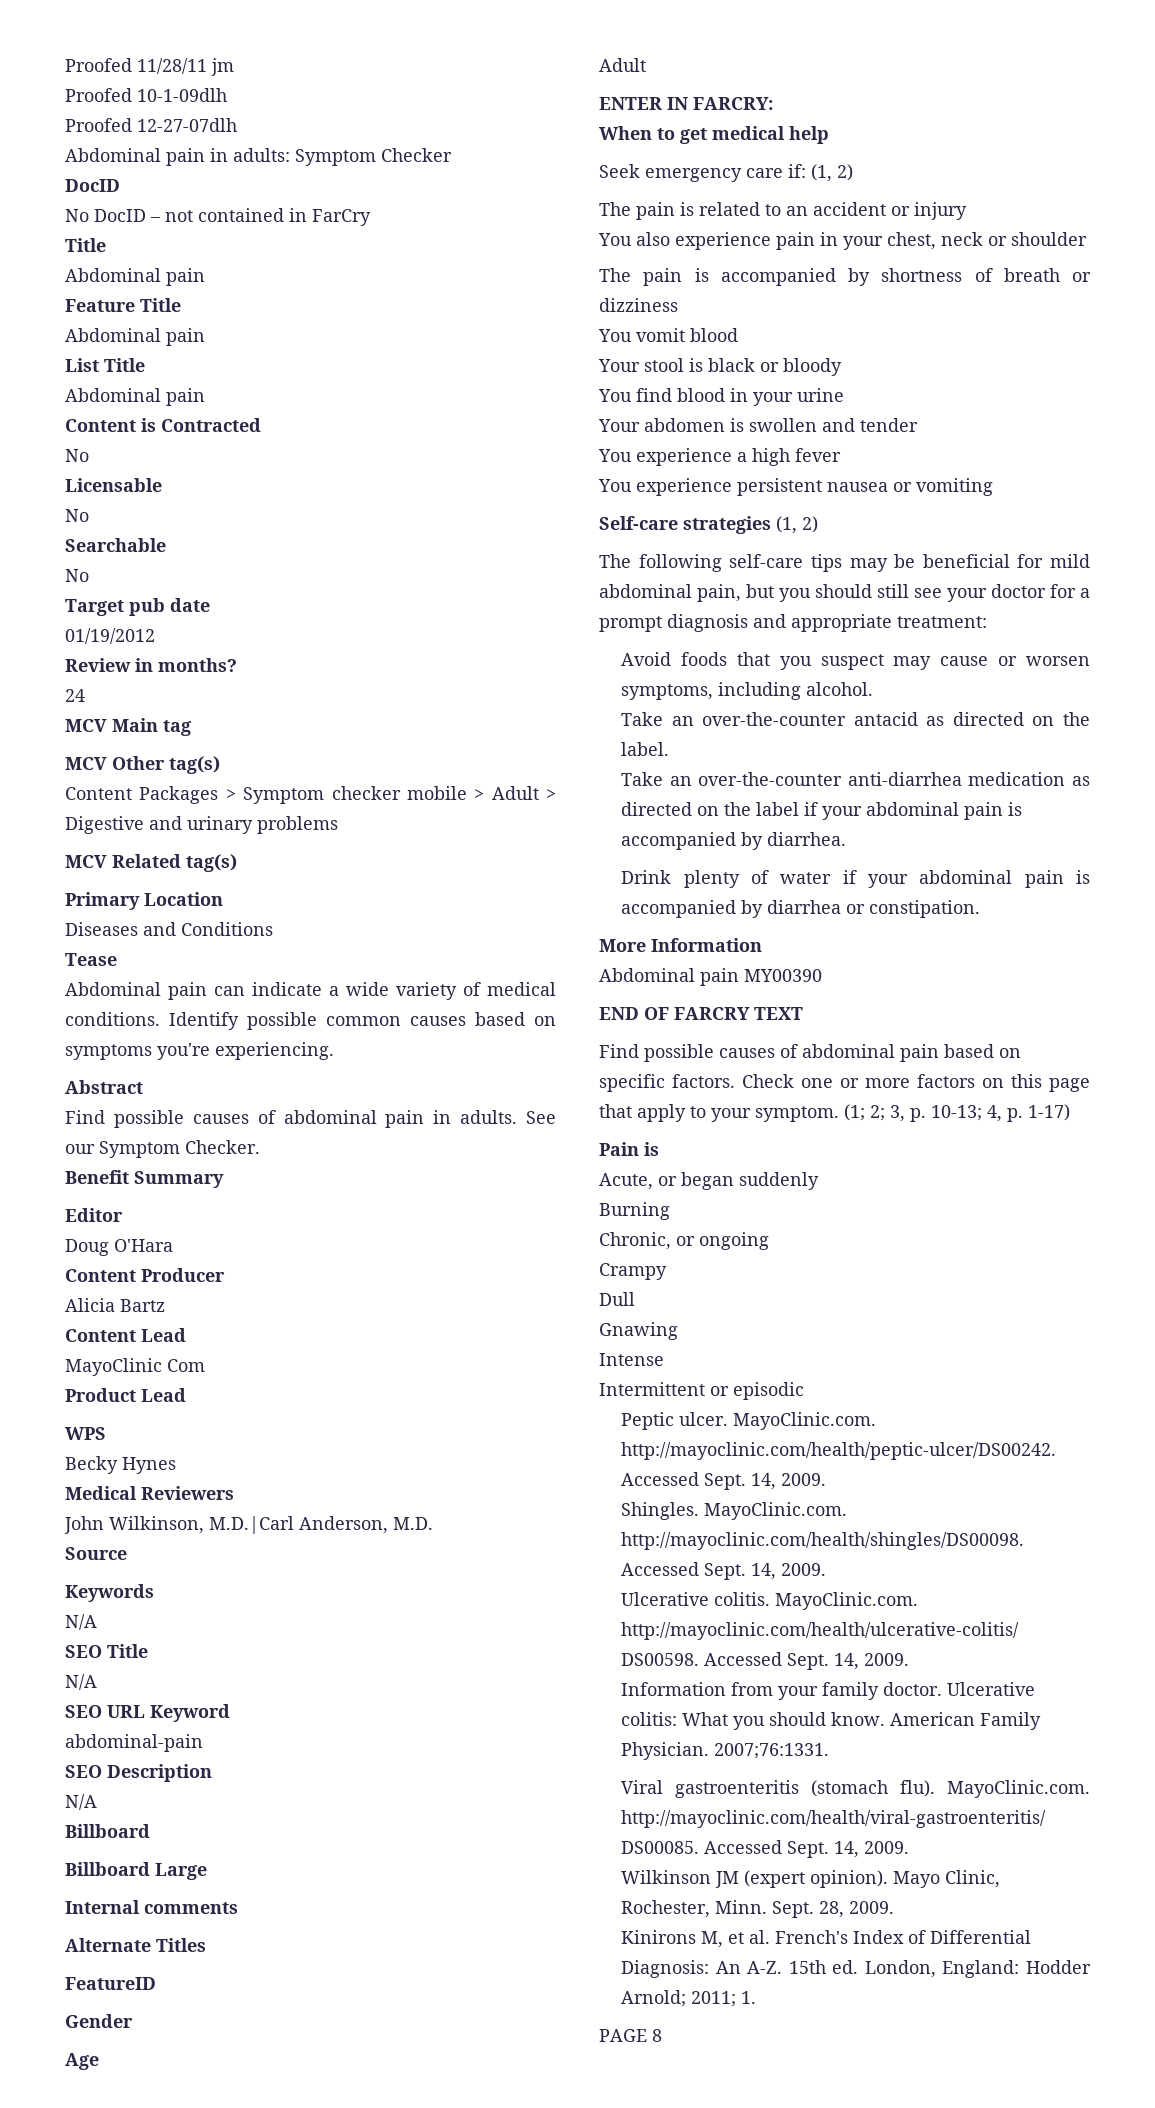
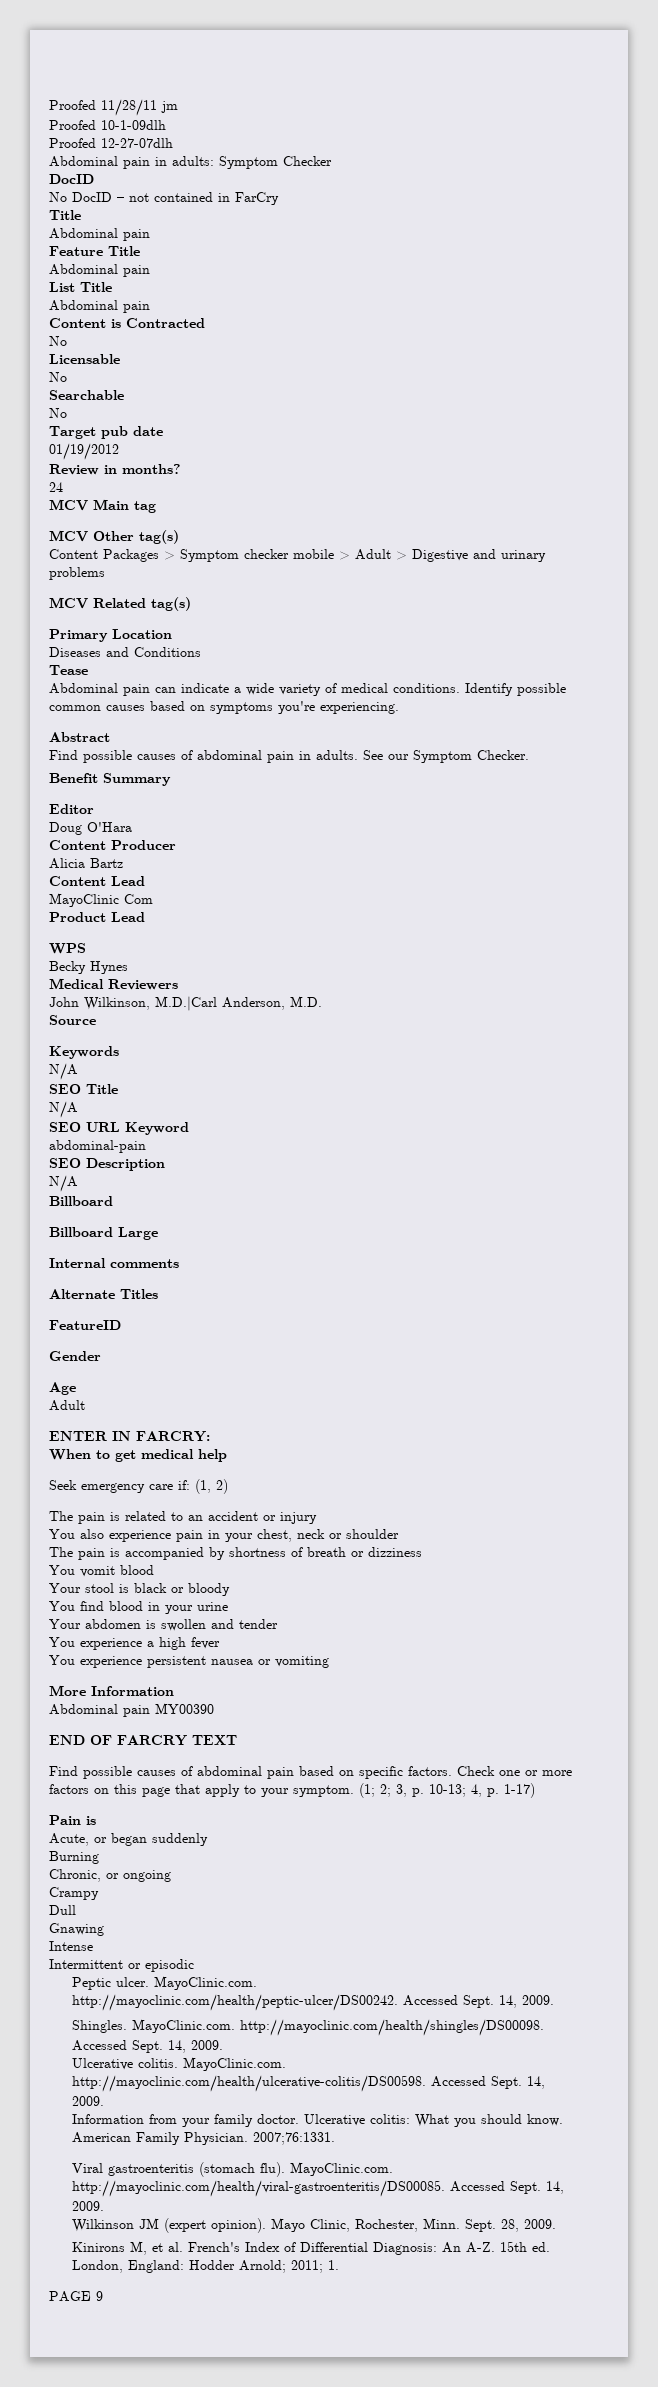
- Self-care strategies (1, 2)
- The following self-care tips may be beneficial for mild abdominal pain, but you should still see your doctor for a prompt diagnosis and appropriate treatment:
- Avoid foods that you suspect may cause or worsen symptoms, including alcohol.
- Take an over-the-counter antacid as directed on the label.
- Take an over-the-counter anti-diarrhea medication as directed on the label if your abdominal pain is accompanied by diarrhea.
- Drink plenty of water if your abdominal pain is accompanied by diarrhea or constipation.
- PAGE 8
+ PAGE 9

